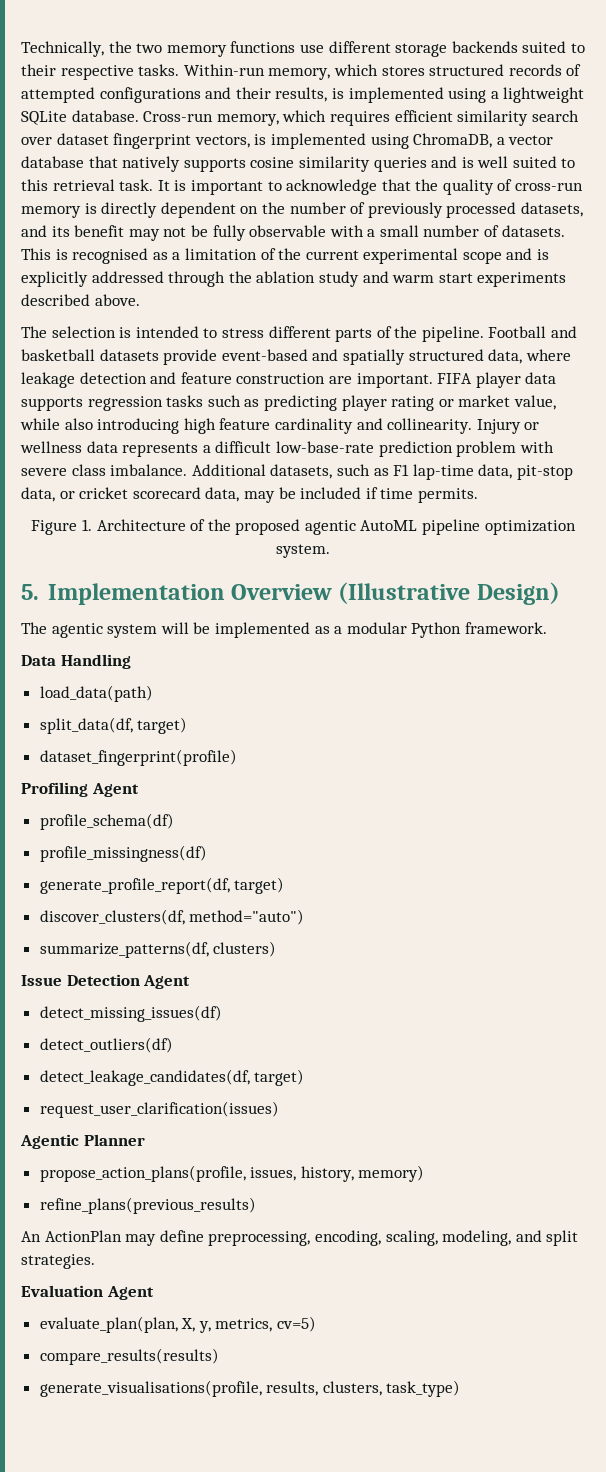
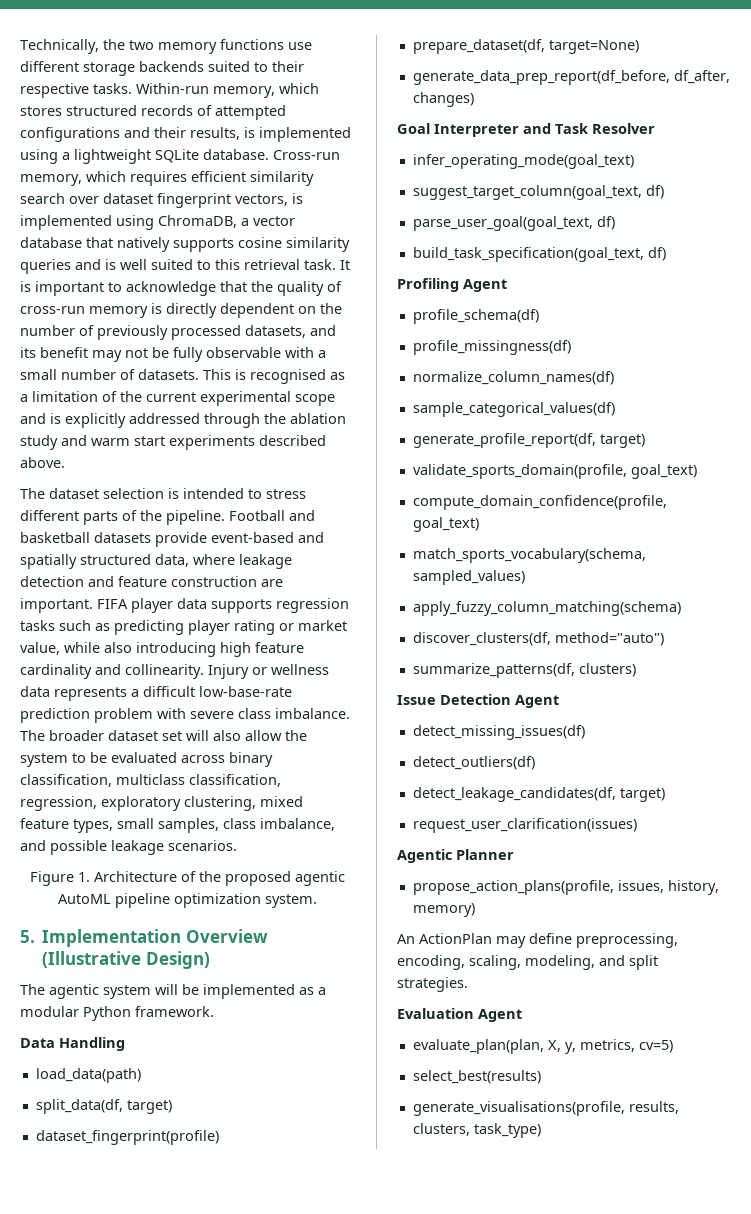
- The selection is intended to stress different parts of the pipeline.
+ The dataset selection is intended to stress different parts of the pipeline.
- Additional datasets, such as F1 lap-time data, pit-stop data, or cricket scorecard data, may be included if time permits.
+ The broader dataset set will also allow the system to be evaluated across binary classification, multiclass classification, regression, exploratory clustering, mixed feature types, small samples, class imbalance, and possible leakage scenarios.
+ prepare_dataset(df, target=None)
+ generate_data_prep_report(df_before, df_after, changes)
+ Goal Interpreter and Task Resolver
+ infer_operating_mode(goal_text)
+ suggest_target_column(goal_text, df)
+ parse_user_goal(goal_text, df)
+ build_task_specification(goal_text, df)
+ normalize_column_names(df)
+ sample_categorical_values(df)
+ validate_sports_domain(profile, goal_text)
+ compute_domain_confidence(profile, goal_text)
+ match_sports_vocabulary(schema, sampled_values)
+ apply_fuzzy_column_matching(schema)
- refine_plans(previous_results)
- compare_results(results)
+ select_best(results)

